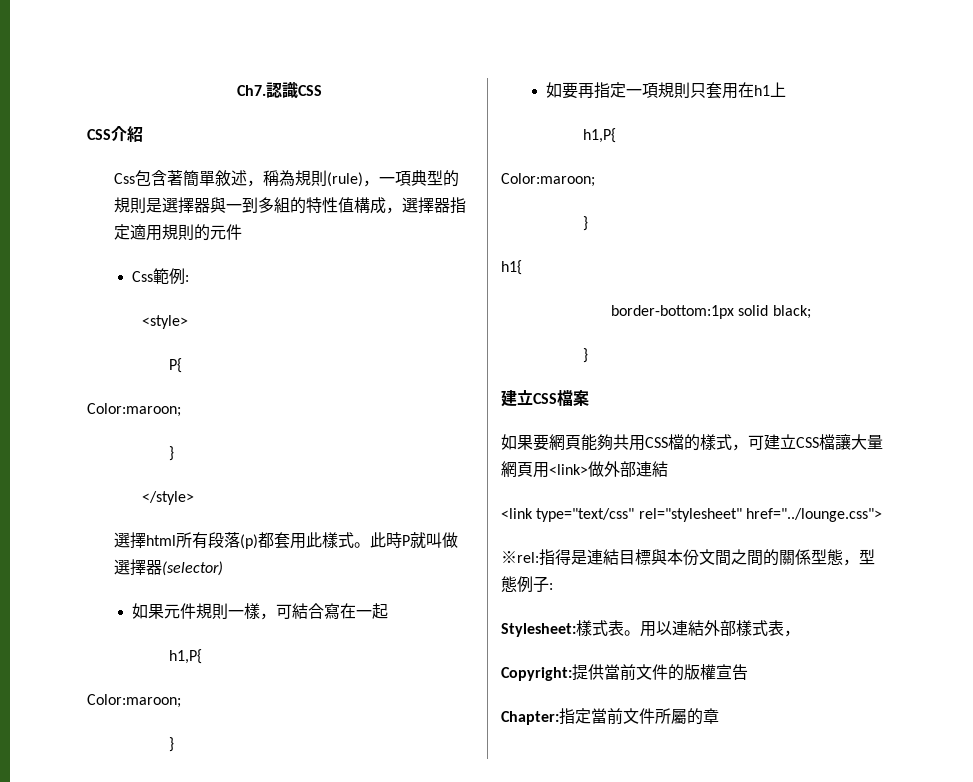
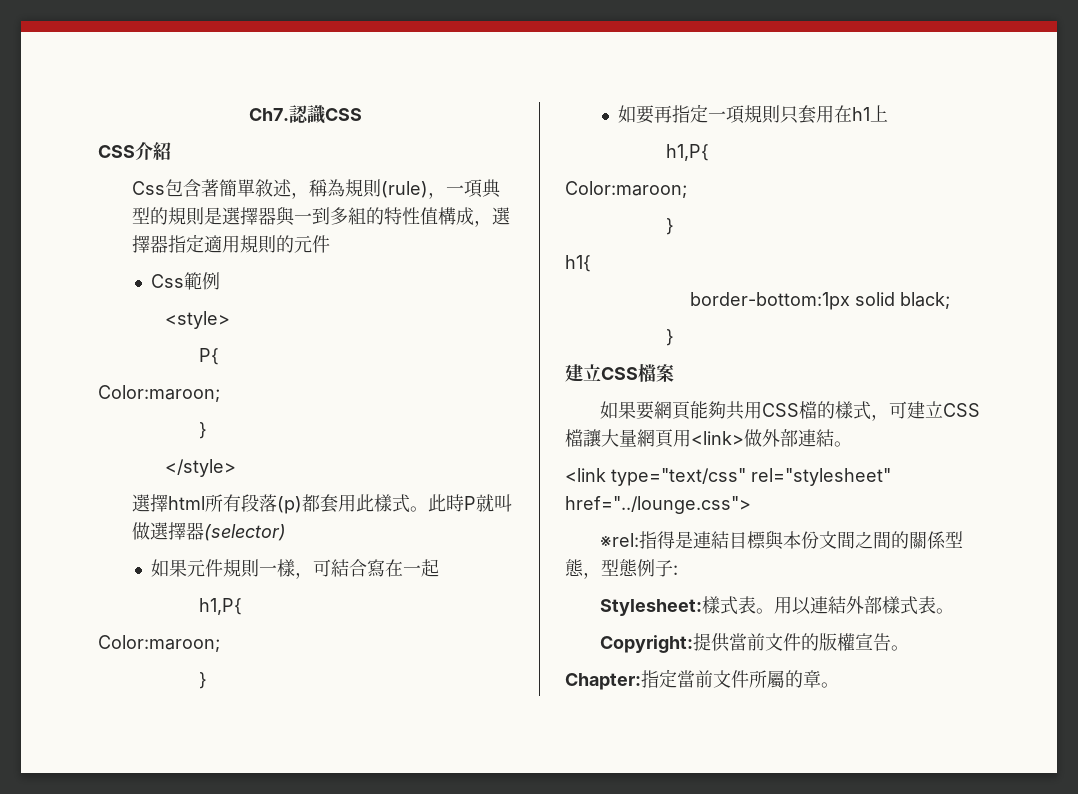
- Css範例:
+ Css範例
- 如果要網頁能夠共用CSS檔的樣式，可建立CSS檔讓大量網頁用<link>做外部連結
+ 如果要網頁能夠共用CSS檔的樣式，可建立CSS檔讓大量網頁用<link>做外部連結。
- 用以連結外部樣式表，
+ 用以連結外部樣式表。
- Copyright:提供當前文件的版權宣告
+ Copyright:提供當前文件的版權宣告。
- Chapter:指定當前文件所屬的章
+ Chapter:指定當前文件所屬的章。

